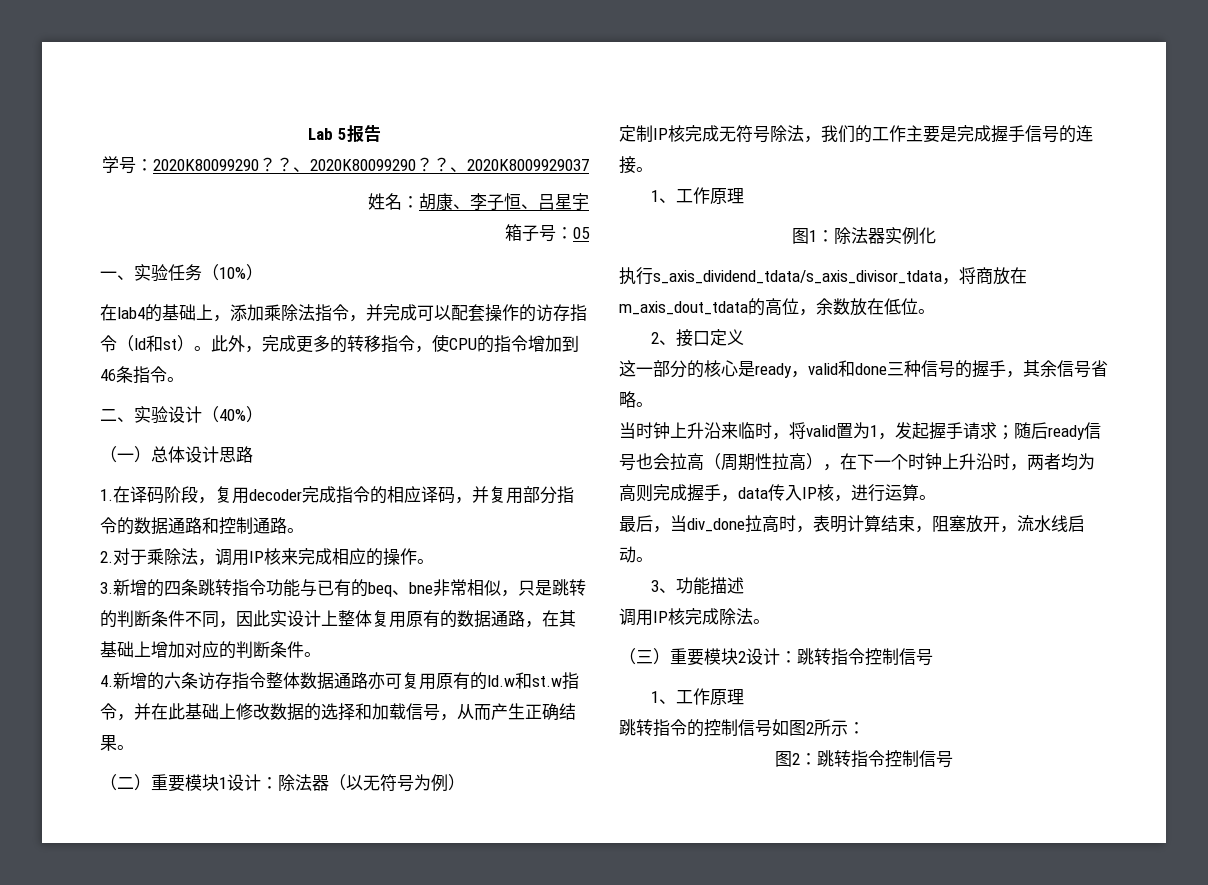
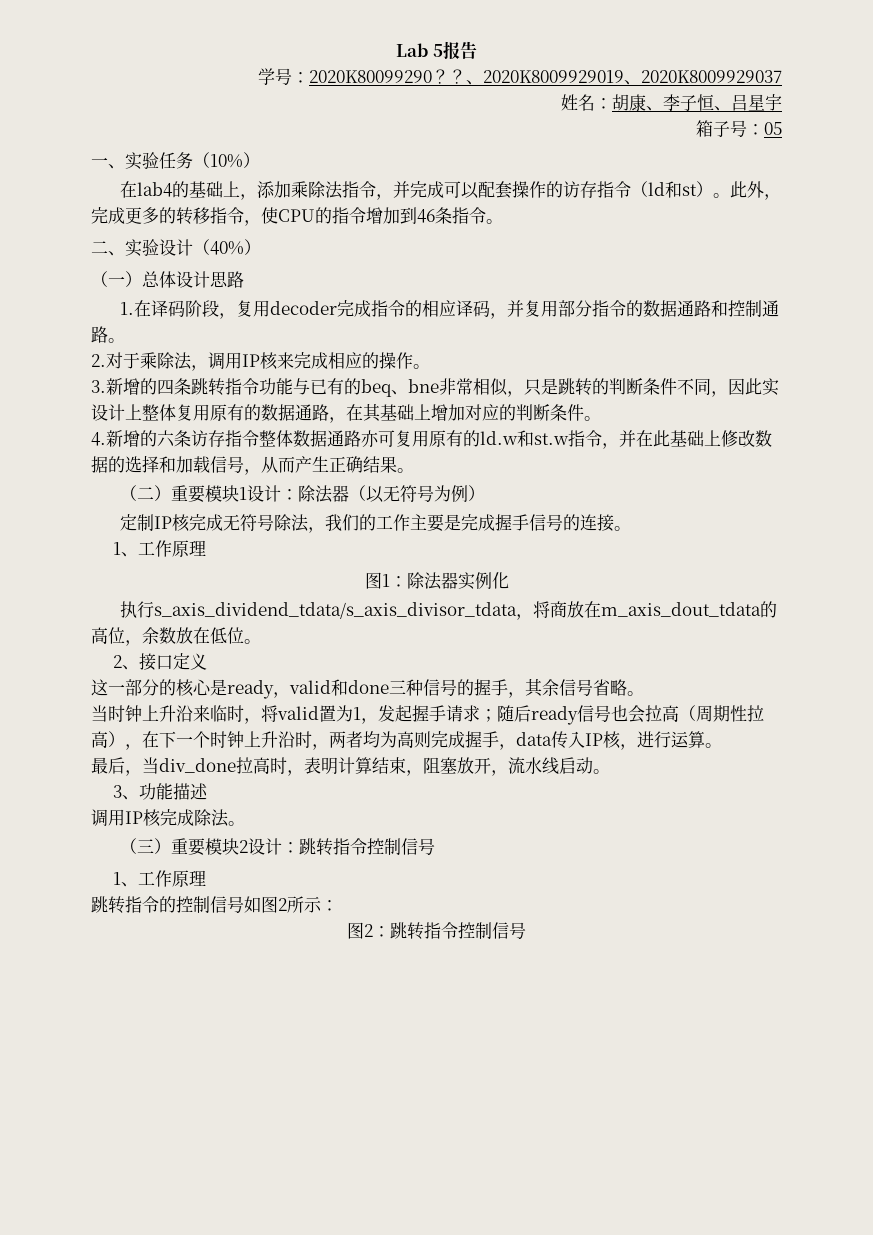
- 、2020K80099290？？、2020K8009929037
+ 、2020K8009929019、2020K8009929037

